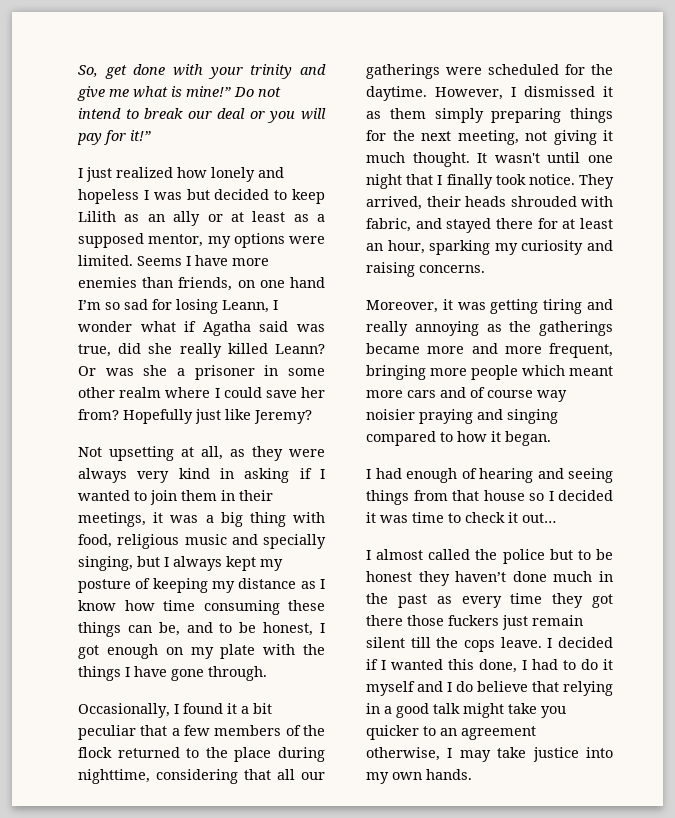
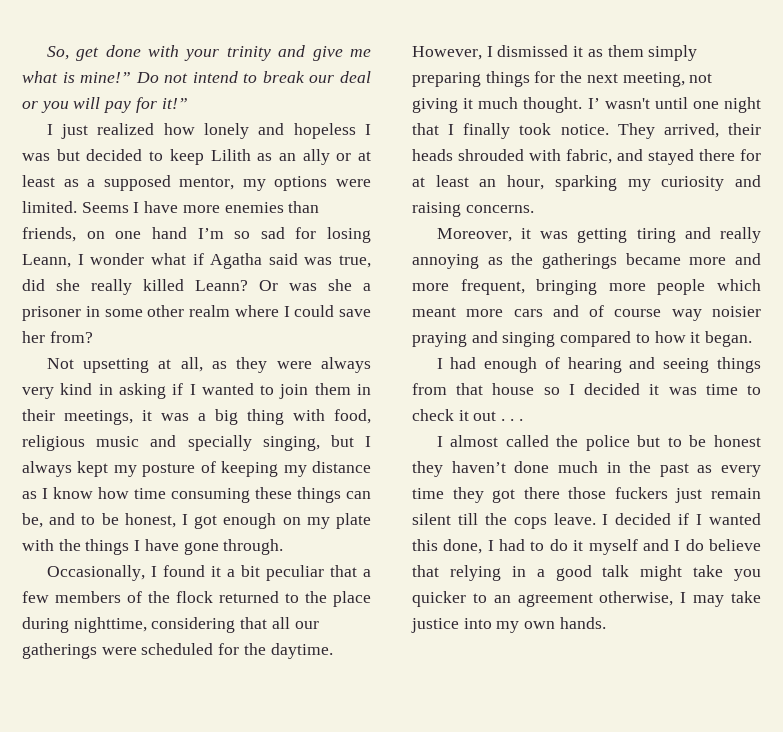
- Hopefully just like Jeremy?
- It wasn't until one night that I finally took notice.
+ I’ wasn't until one night that I finally took notice.
- I had enough of hearing and seeing things from that house so I decided it was time to check it out…
+ I had enough of hearing and seeing things from that house so I decided it was time to check it out . . .

